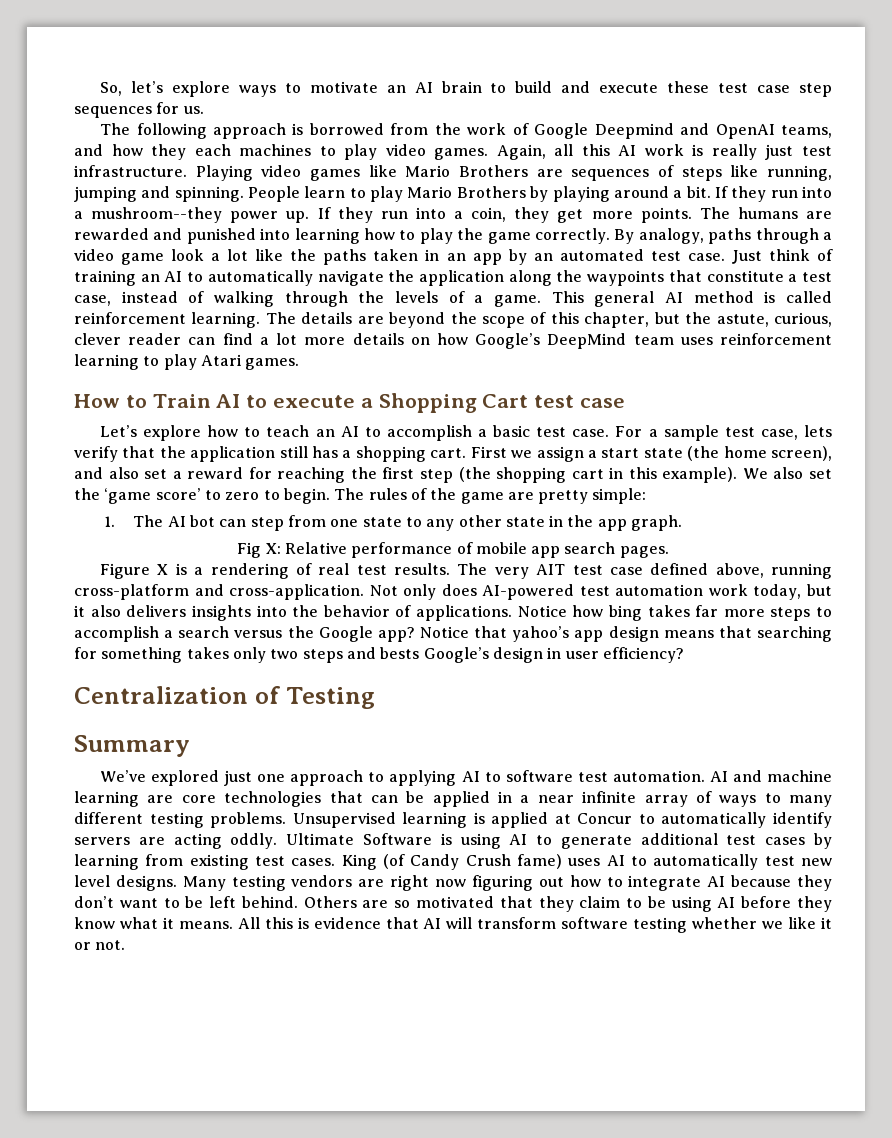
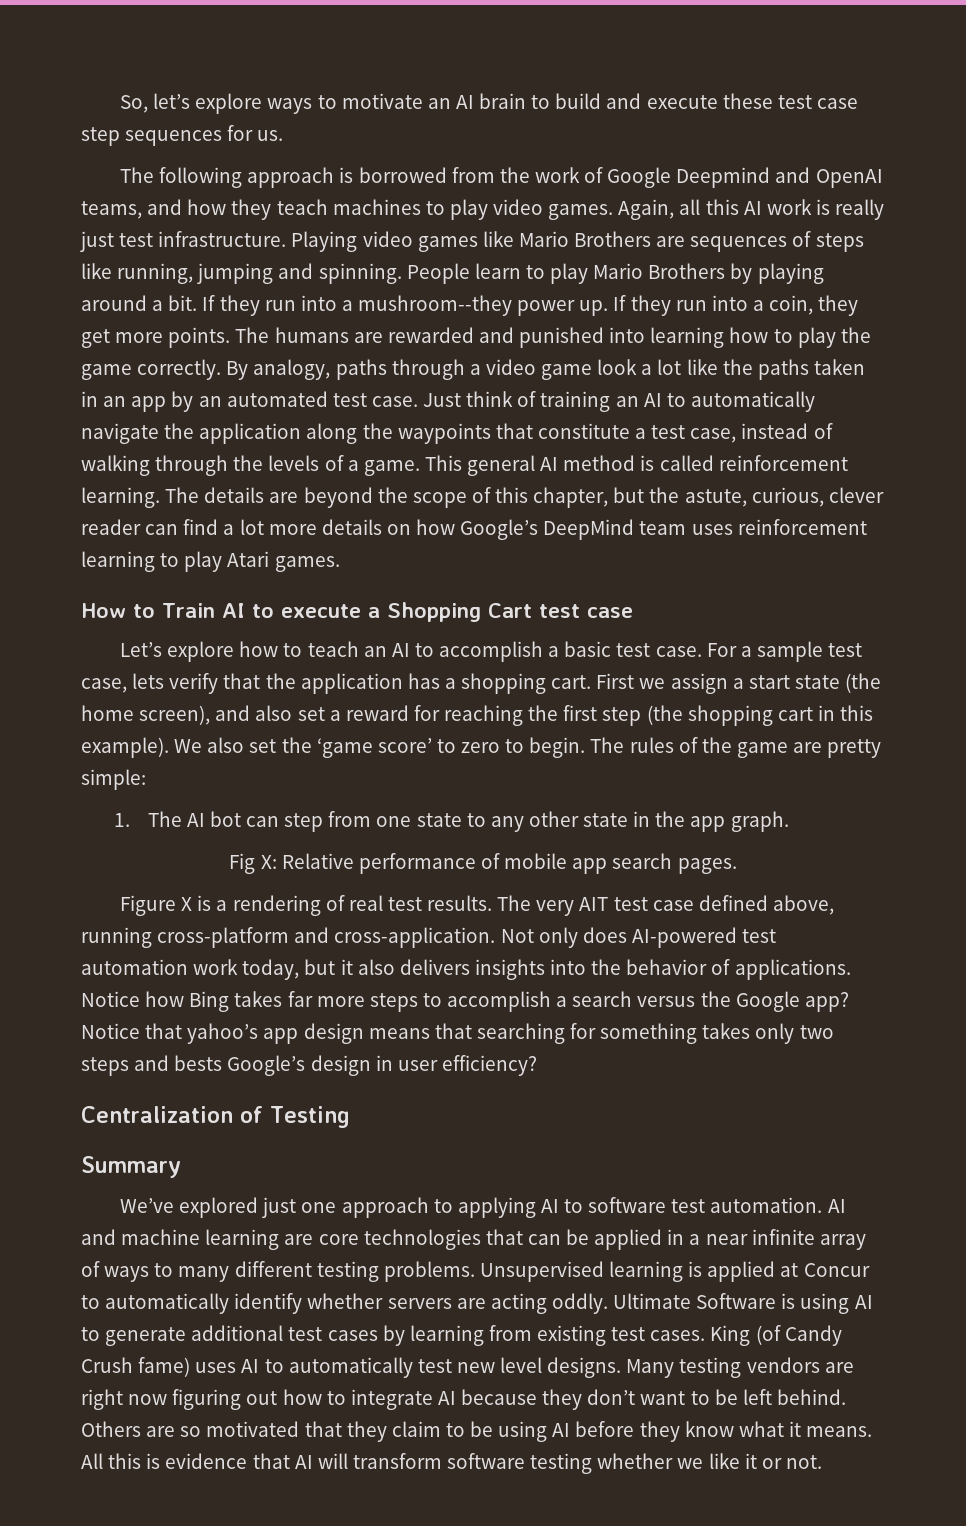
- The following approach is borrowed from the work of Google Deepmind and OpenAI teams, and how they each machines to play video games.
+ The following approach is borrowed from the work of Google Deepmind and OpenAI teams, and how they teach machines to play video games.
- For a sample test case, lets verify that the application still has a shopping cart.
+ For a sample test case, lets verify that the application has a shopping cart.
- Notice how bing takes far more steps to accomplish a search versus the Google app?
+ Notice how Bing takes far more steps to accomplish a search versus the Google app?
- Unsupervised learning is applied at Concur to automatically identify servers are acting oddly.
+ Unsupervised learning is applied at Concur to automatically identify whether servers are acting oddly.

